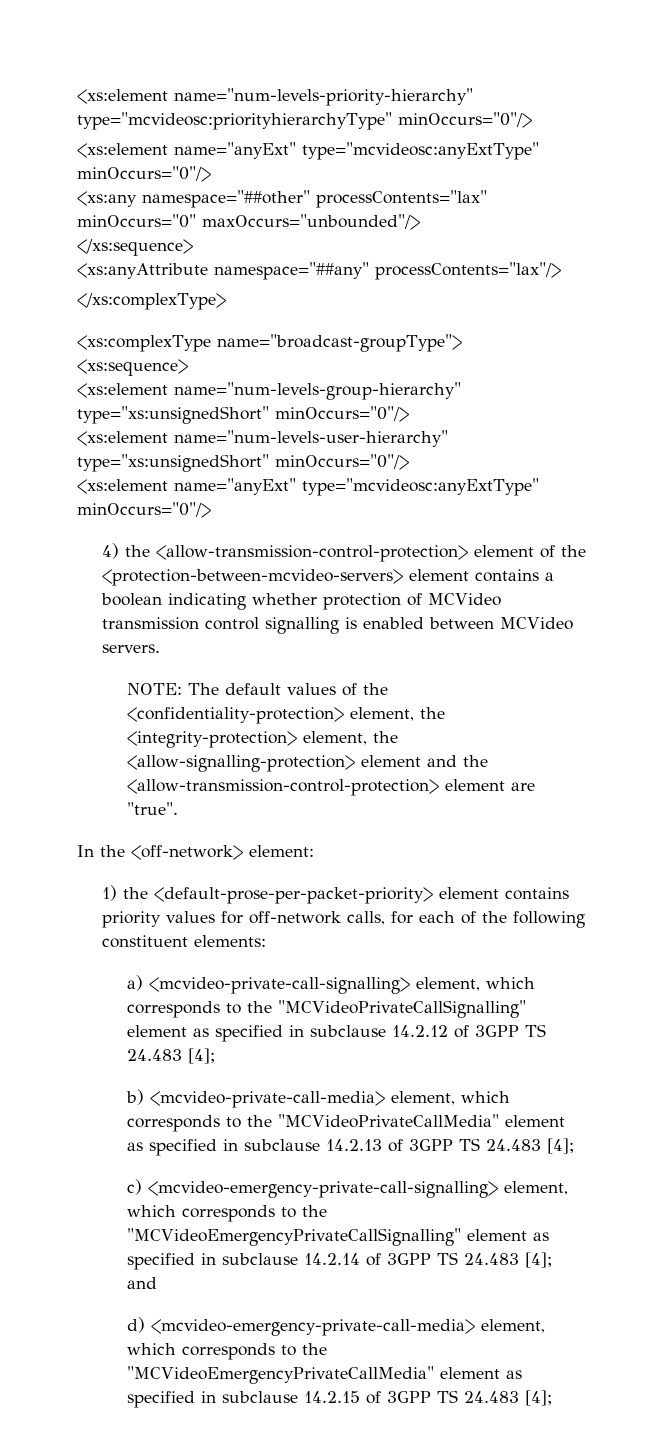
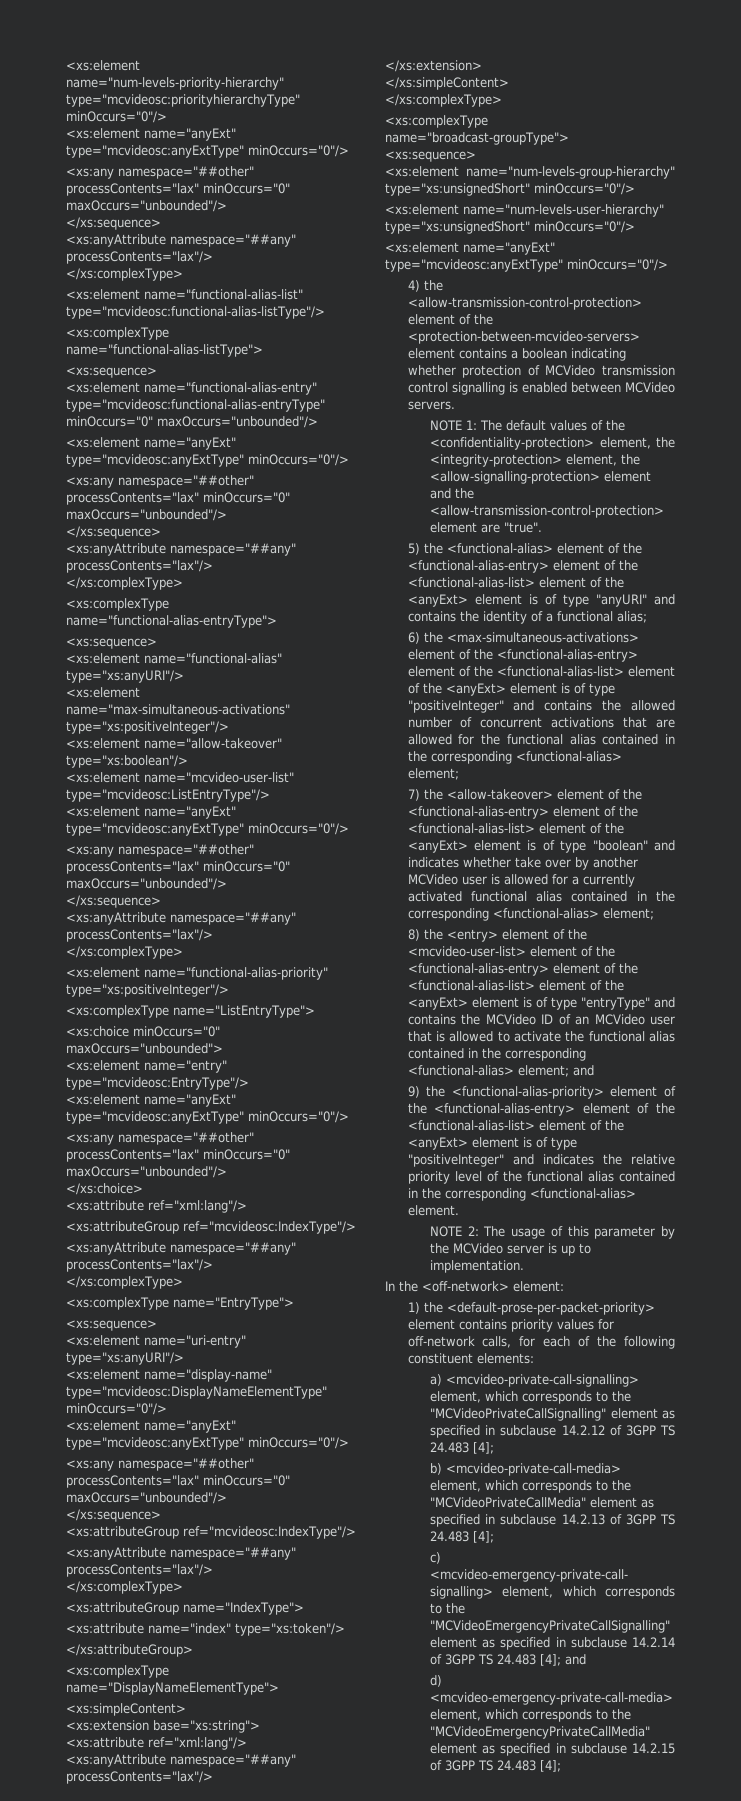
+ <xs:element name="functional-alias-list" type="mcvideosc:functional-alias-listType"/>
+ <xs:complexType name="functional-alias-listType">
+ <xs:sequence>
+ <xs:element name="functional-alias-entry" type="mcvideosc:functional-alias-entryType" minOccurs="0" maxOccurs="unbounded"/>
+ <xs:element name="anyExt" type="mcvideosc:anyExtType" minOccurs="0"/>
+ <xs:any namespace="##other" processContents="lax" minOccurs="0" maxOccurs="unbounded"/>
+ </xs:sequence>
+ <xs:anyAttribute namespace="##any" processContents="lax"/>
+ </xs:complexType>
+ <xs:complexType name="functional-alias-entryType">
+ <xs:sequence>
+ <xs:element name="functional-alias" type="xs:anyURI"/>
+ <xs:element name="max-simultaneous-activations" type="xs:positiveInteger"/>
+ <xs:element name="allow-takeover" type="xs:boolean"/>
+ <xs:element name="mcvideo-user-list" type="mcvideosc:ListEntryType"/>
+ <xs:element name="anyExt" type="mcvideosc:anyExtType" minOccurs="0"/>
+ <xs:any namespace="##other" processContents="lax" minOccurs="0" maxOccurs="unbounded"/>
+ </xs:sequence>
+ <xs:anyAttribute namespace="##any" processContents="lax"/>
+ </xs:complexType>
+ <xs:element name="functional-alias-priority" type="xs:positiveInteger"/>
+ <xs:complexType name="ListEntryType">
+ <xs:choice minOccurs="0" maxOccurs="unbounded">
+ <xs:element name="entry" type="mcvideosc:EntryType"/>
+ <xs:element name="anyExt" type="mcvideosc:anyExtType" minOccurs="0"/>
+ <xs:any namespace="##other" processContents="lax" minOccurs="0" maxOccurs="unbounded"/>
+ </xs:choice>
+ <xs:attribute ref="xml:lang"/>
+ <xs:attributeGroup ref="mcvideosc:IndexType"/>
+ <xs:anyAttribute namespace="##any" processContents="lax"/>
+ </xs:complexType>
+ <xs:complexType name="EntryType">
+ <xs:sequence>
+ <xs:element name="uri-entry" type="xs:anyURI"/>
+ <xs:element name="display-name" type="mcvideosc:DisplayNameElementType" minOccurs="0"/>
+ <xs:element name="anyExt" type="mcvideosc:anyExtType" minOccurs="0"/>
+ <xs:any namespace="##other" processContents="lax" minOccurs="0" maxOccurs="unbounded"/>
+ </xs:sequence>
+ <xs:attributeGroup ref="mcvideosc:IndexType"/>
+ <xs:anyAttribute namespace="##any" processContents="lax"/>
+ </xs:complexType>
+ <xs:attributeGroup name="IndexType">
+ <xs:attribute name="index" type="xs:token"/>
+ </xs:attributeGroup>
+ <xs:complexType name="DisplayNameElementType">
+ <xs:simpleContent>
+ <xs:extension base="xs:string">
+ <xs:attribute ref="xml:lang"/>
+ <xs:anyAttribute namespace="##any" processContents="lax"/>
+ </xs:extension>
+ </xs:simpleContent>
+ </xs:complexType>
- NOTE: The default values of the <confidentiality-protection> element, the <integrity-protection> element, the <allow-signalling-protection> element and the <allow-transmission-control-protection> element are "true".
+ NOTE 1: The default values of the <confidentiality-protection> element, the <integrity-protection> element, the <allow-signalling-protection> element and the <allow-transmission-control-protection> element are "true".
+ 5) the <functional-alias> element of the <functional-alias-entry> element of the <functional-alias-list> element of the <anyExt> element is of type "anyURI" and contains the identity of a functional alias;
+ 6) the <max-simultaneous-activations> element of the <functional-alias-entry> element of the <functional-alias-list> element of the <anyExt> element is of type "positiveInteger" and contains the allowed number of concurrent activations that are allowed for the functional alias contained in the corresponding <functional-alias> element;
+ 7) the <allow-takeover> element of the <functional-alias-entry> element of the <functional-alias-list> element of the <anyExt> element is of type "boolean" and indicates whether take over by another MCVideo user is allowed for a currently activated functional alias contained in the corresponding <functional-alias> element;
+ 8) the <entry> element of the <mcvideo-user-list> element of the <functional-alias-entry> element of the <functional-alias-list> element of the <anyExt> element is of type "entryType" and contains the MCVideo ID of an MCVideo user that is allowed to activate the functional alias contained in the corresponding <functional-alias> element; and
+ 9) the <functional-alias-priority> element of the <functional-alias-entry> element of the <functional-alias-list> element of the <anyExt> element is of type "positiveInteger" and indicates the relative priority level of the functional alias contained in the corresponding <functional-alias> element.
+ NOTE 2: The usage of this parameter by the MCVideo server is up to implementation.

